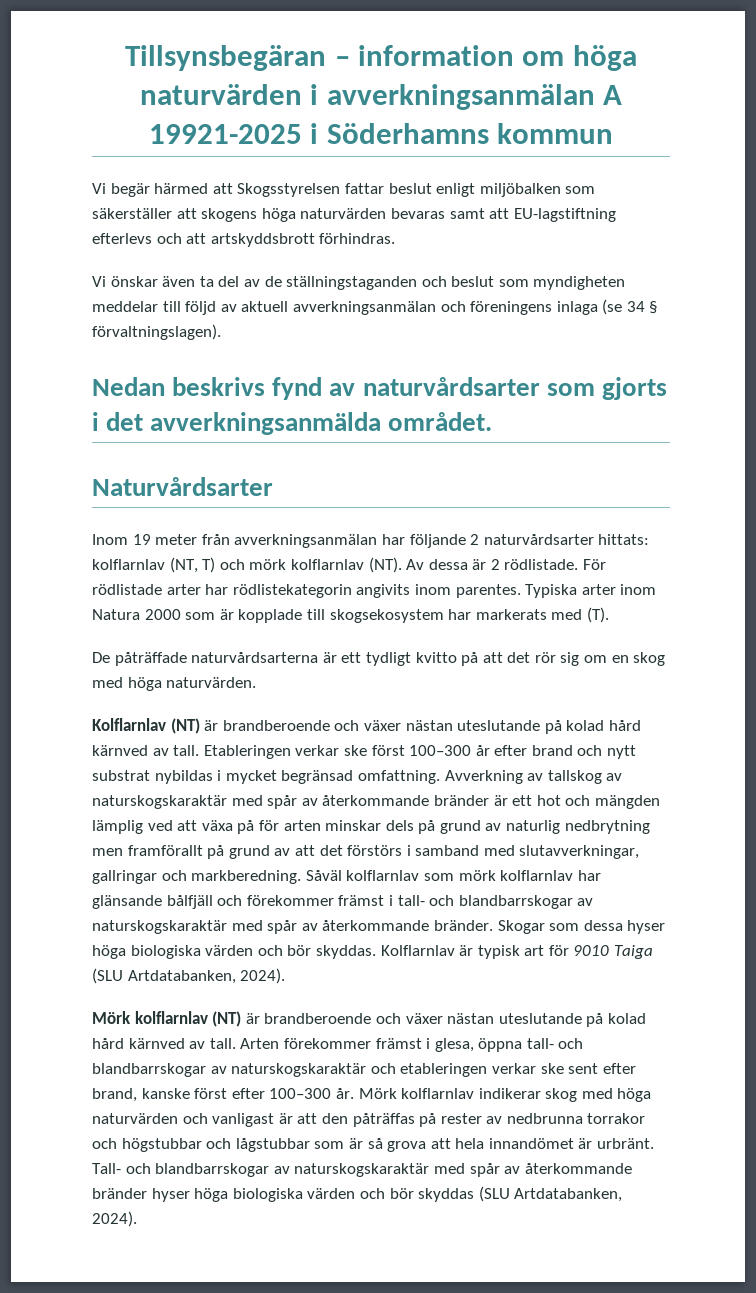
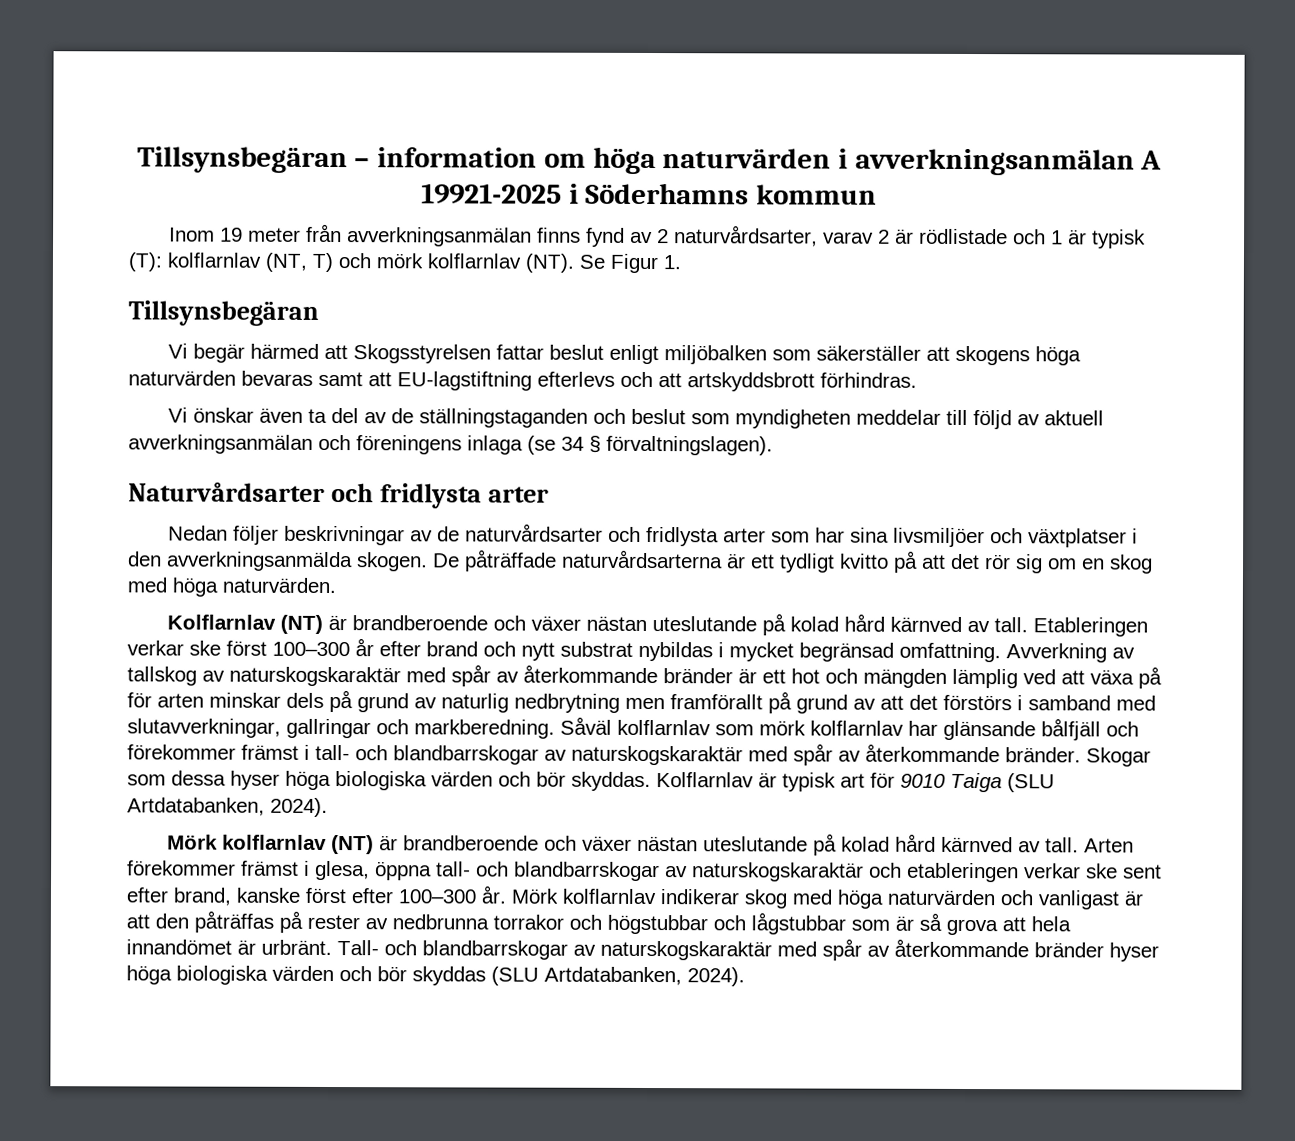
+ Inom 19 meter från avverkningsanmälan finns fynd av 2 naturvårdsarter, varav 2 är rödlistade och 1 är typisk (T): kolflarnlav (NT, T) och mörk kolflarnlav (NT). Se Figur 1.
+ Tillsynsbegäran
- Nedan beskrivs fynd av naturvårdsarter som gjorts i det avverkningsanmälda området.
- Naturvårdsarter
- Inom 19 meter från avverkningsanmälan har följande 2 naturvårdsarter hittats: kolflarnlav (NT, T) och mörk kolflarnlav (NT). Av dessa är 2 rödlistade. För rödlistade arter har rödlistekategorin angivits inom parentes. Typiska arter inom Natura 2000 som är kopplade till skogsekosystem har markerats med (T).
- De påträffade naturvårdsarterna är ett tydligt kvitto på att det rör sig om en skog med höga naturvärden.
+ Naturvårdsarter och fridlysta arter
+ Nedan följer beskrivningar av de naturvårdsarter och fridlysta arter som har sina livsmiljöer och växtplatser i den avverkningsanmälda skogen. De påträffade naturvårdsarterna är ett tydligt kvitto på att det rör sig om en skog med höga naturvärden.

